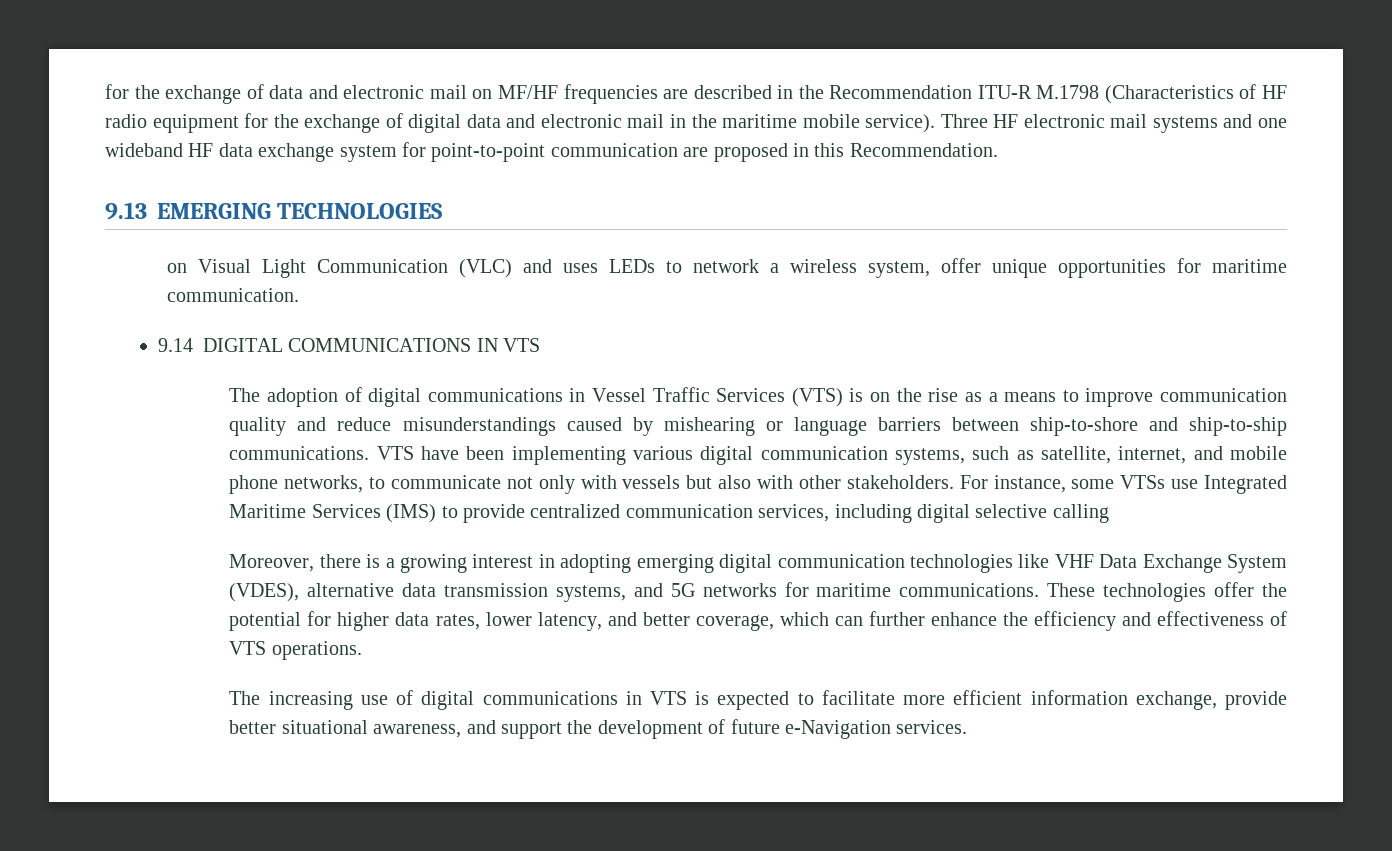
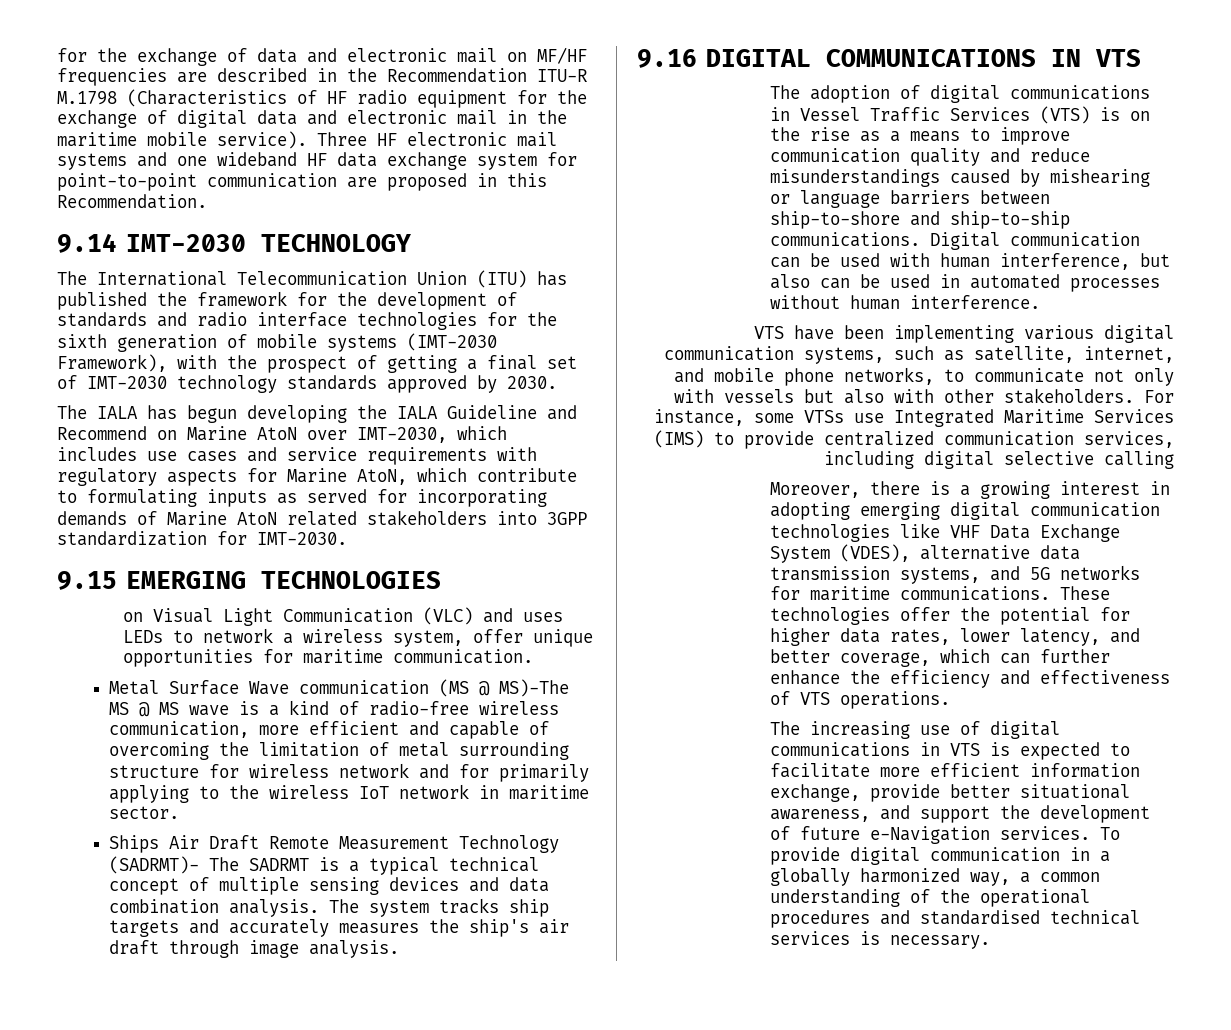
- 9.13 EMERGING TECHNOLOGIES
+ 9.14 IMT-2030 TECHNOLOGY
+ The International Telecommunication Union (ITU) has published the framework for the development of standards and radio interface technologies for the sixth generation of mobile systems (IMT-2030 Framework), with the prospect of getting a final set of IMT-2030 technology standards approved by 2030.
+ The IALA has begun developing the IALA Guideline and Recommend on Marine AtoN over IMT-2030, which includes use cases and service requirements with regulatory aspects for Marine AtoN, which contribute to formulating inputs as served for incorporating demands of Marine AtoN related stakeholders into 3GPP standardization for IMT-2030.
+ 9.15 EMERGING TECHNOLOGIES
- 9.14 DIGITAL COMMUNICATIONS IN VTS
+ Metal Surface Wave communication (MS @ MS)-The MS @ MS wave is a kind of radio-free wireless communication, more efficient and capable of overcoming the limitation of metal surrounding structure for wireless network and for primarily applying to the wireless IoT network in maritime sector.
+ Ships Air Draft Remote Measurement Technology (SADRMT)- The SADRMT is a typical technical concept of multiple sensing devices and data combination analysis. The system tracks ship targets and accurately measures the ship's air draft through image analysis.
+ 9.16 DIGITAL COMMUNICATIONS IN VTS
- The adoption of digital communications in Vessel Traffic Services (VTS) is on the rise as a means to improve communication quality and reduce misunderstandings caused by mishearing or language barriers between ship-to-shore and ship-to-ship communications. VTS have been implementing various digital communication systems, such as satellite, internet, and mobile phone networks, to communicate not only with vessels but also with other stakeholders.
+ The adoption of digital communications in Vessel Traffic Services (VTS) is on the rise as a means to improve communication quality and reduce misunderstandings caused by mishearing or language barriers between ship-to-shore and ship-to-ship communications. Digital communication can be used with human interference, but also can be used in automated processes without human interference.
+ VTS have been implementing various digital communication systems, such as satellite, internet, and mobile phone networks, to communicate not only with vessels but also with other stakeholders.
+ To provide digital communication in a globally harmonized way, a common understanding of the operational procedures and standardised technical services is necessary.

